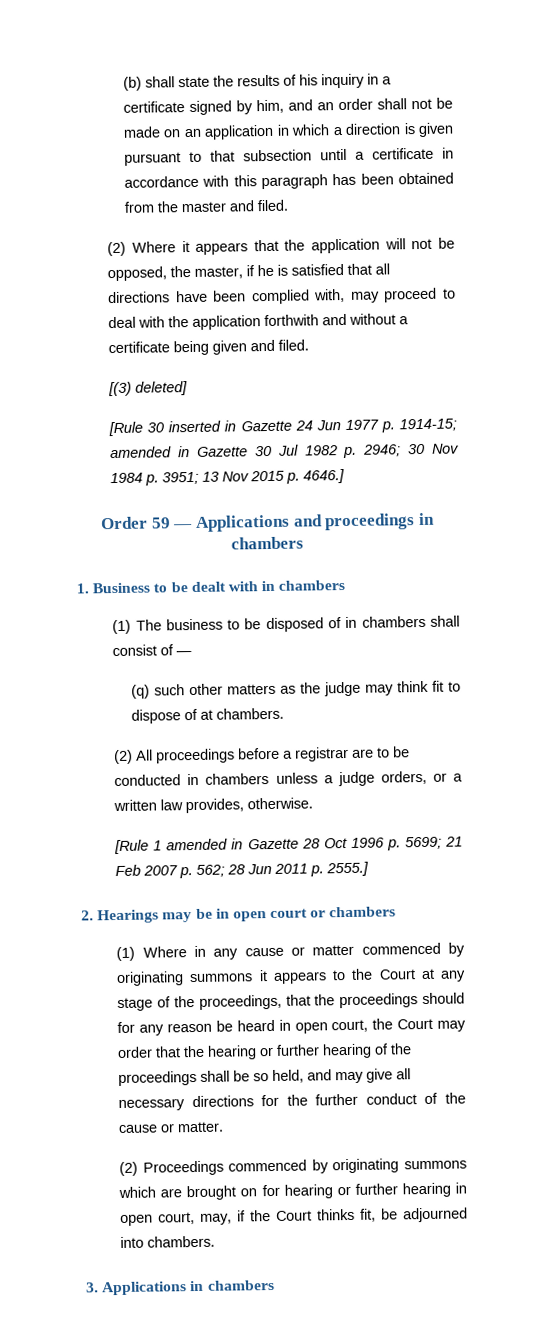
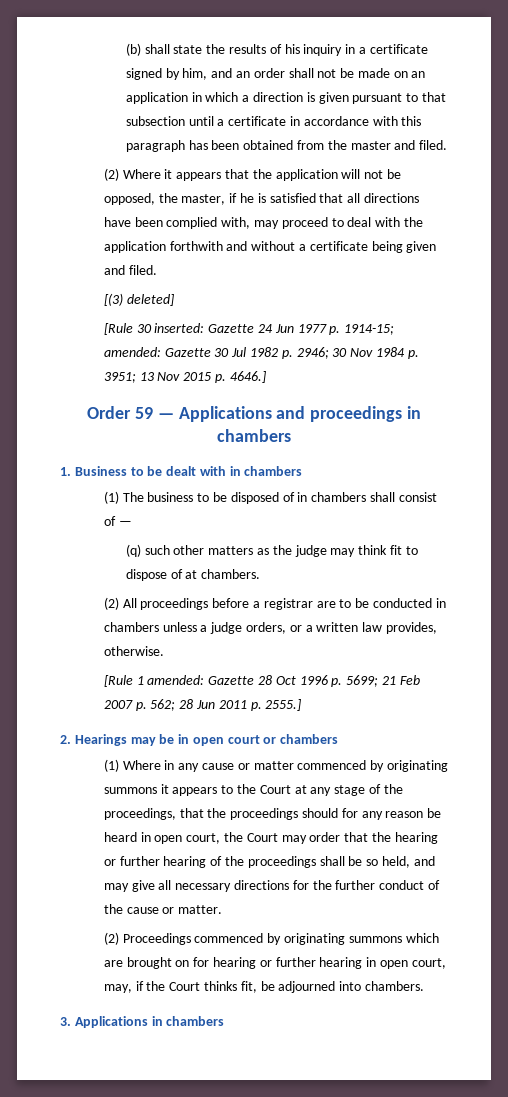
- [Rule 30 inserted in Gazette 24 Jun 1977 p. 1914-15; amended in Gazette 30 Jul 1982 p. 2946; 30 Nov 1984 p. 3951; 13 Nov 2015 p. 4646.]
+ [Rule 30 inserted: Gazette 24 Jun 1977 p. 1914-15; amended: Gazette 30 Jul 1982 p. 2946; 30 Nov 1984 p. 3951; 13 Nov 2015 p. 4646.]
- [Rule 1 amended in Gazette 28 Oct 1996 p. 5699; 21 Feb 2007 p. 562; 28 Jun 2011 p. 2555.]
+ [Rule 1 amended: Gazette 28 Oct 1996 p. 5699; 21 Feb 2007 p. 562; 28 Jun 2011 p. 2555.]

